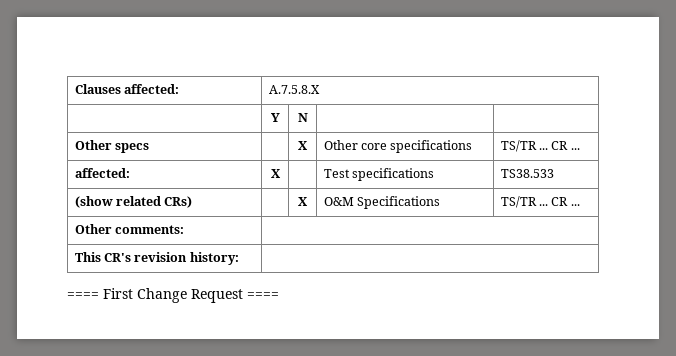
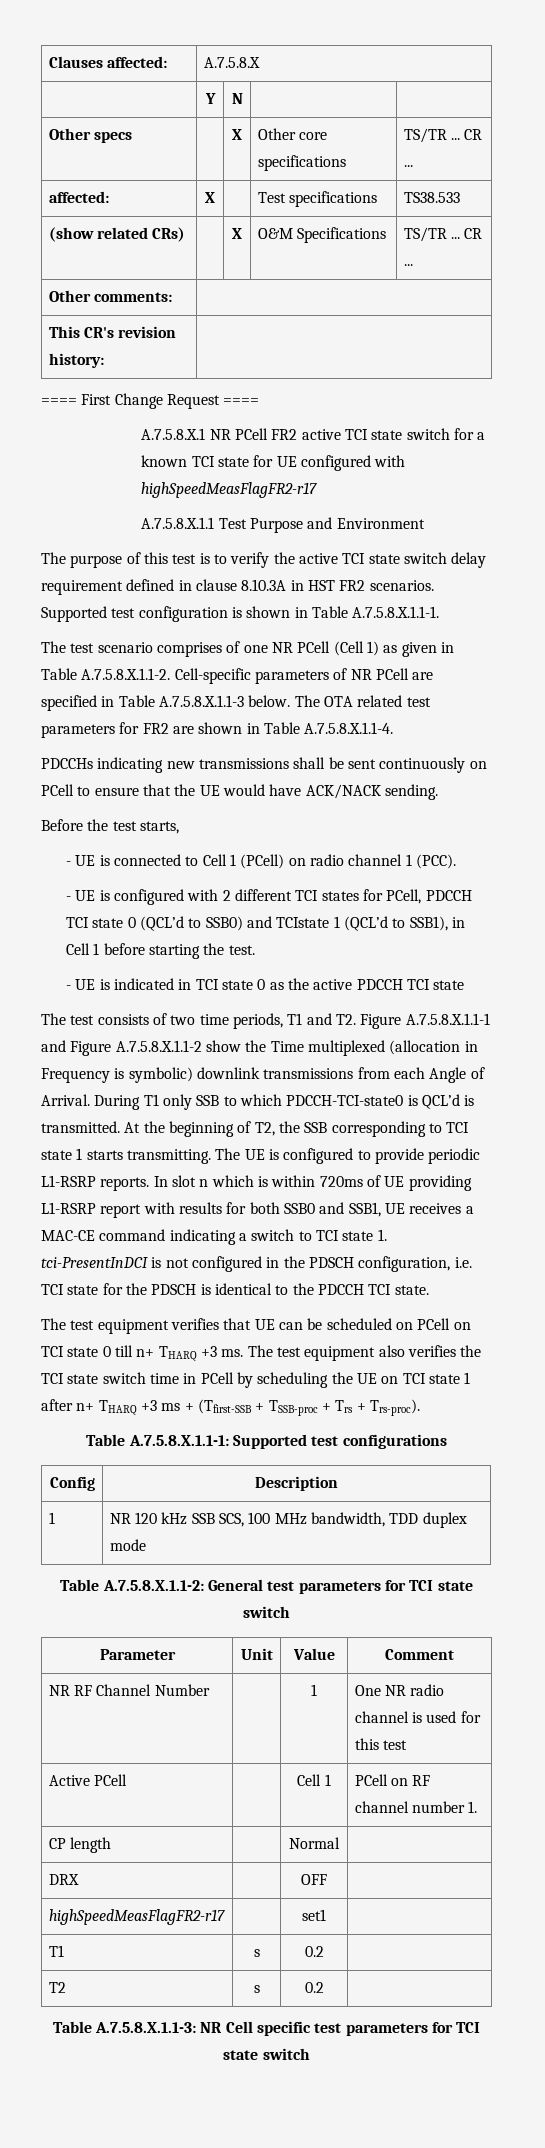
+ A.7.5.8.X.1 NR PCell FR2 active TCI state switch for a known TCI state for UE configured with highSpeedMeasFlagFR2-r17
+ A.7.5.8.X.1.1 Test Purpose and Environment
+ The purpose of this test is to verify the active TCI state switch delay requirement defined in clause 8.10.3A in HST FR2 scenarios. Supported test configuration is shown in Table A.7.5.8.X.1.1-1.
+ The test scenario comprises of one NR PCell (Cell 1) as given in Table A.7.5.8.X.1.1-2. Cell-specific parameters of NR PCell are specified in Table A.7.5.8.X.1.1-3 below. The OTA related test parameters for FR2 are shown in Table A.7.5.8.X.1.1-4.
+ PDCCHs indicating new transmissions shall be sent continuously on PCell to ensure that the UE would have ACK/NACK sending.
+ Before the test starts,
+ - UE is connected to Cell 1 (PCell) on radio channel 1 (PCC).
+ - UE is configured with 2 different TCI states for PCell, PDCCH TCI state 0 (QCL’d to SSB0) and TCIstate 1 (QCL’d to SSB1), in Cell 1 before starting the test.
+ - UE is indicated in TCI state 0 as the active PDCCH TCI state
+ The test consists of two time periods, T1 and T2. Figure A.7.5.8.X.1.1-1 and Figure A.7.5.8.X.1.1-2 show the Time multiplexed (allocation in Frequency is symbolic) downlink transmissions from each Angle of Arrival. During T1 only SSB to which PDCCH-TCI-state0 is QCL’d is transmitted. At the beginning of T2, the SSB corresponding to TCI state 1 starts transmitting. The UE is configured to provide periodic L1-RSRP reports. In slot n which is within 720ms of UE providing L1-RSRP report with results for both SSB0 and SSB1, UE receives a MAC-CE command indicating a switch to TCI state 1. tci-PresentInDCI is not configured in the PDSCH configuration, i.e. TCI state for the PDSCH is identical to the PDCCH TCI state.
+ The test equipment verifies that UE can be scheduled on PCell on TCI state 0 till n+ THARQ +3 ms. The test equipment also verifies the TCI state switch time in PCell by scheduling the UE on TCI state 1 after n+ THARQ +3 ms + (Tfirst-SSB + TSSB-proc + Trs + Trs-proc).
+ Table A.7.5.8.X.1.1-1: Supported test configurations
+ Config | Description
+ 1 | NR 120 kHz SSB SCS, 100 MHz bandwidth, TDD duplex mode
+ Table A.7.5.8.X.1.1-2: General test parameters for TCI state switch
+ Parameter | Unit | Value | Comment
+ NR RF Channel Number | | 1 | One NR radio channel is used for this test
+ Active PCell | | Cell 1 | PCell on RF channel number 1.
+ CP length | | Normal |
+ DRX | | OFF |
+ highSpeedMeasFlagFR2-r17 | | set1 |
+ T1 | s | 0.2 |
+ T2 | s | 0.2 |
+ Table A.7.5.8.X.1.1-3: NR Cell specific test parameters for TCI state switch

